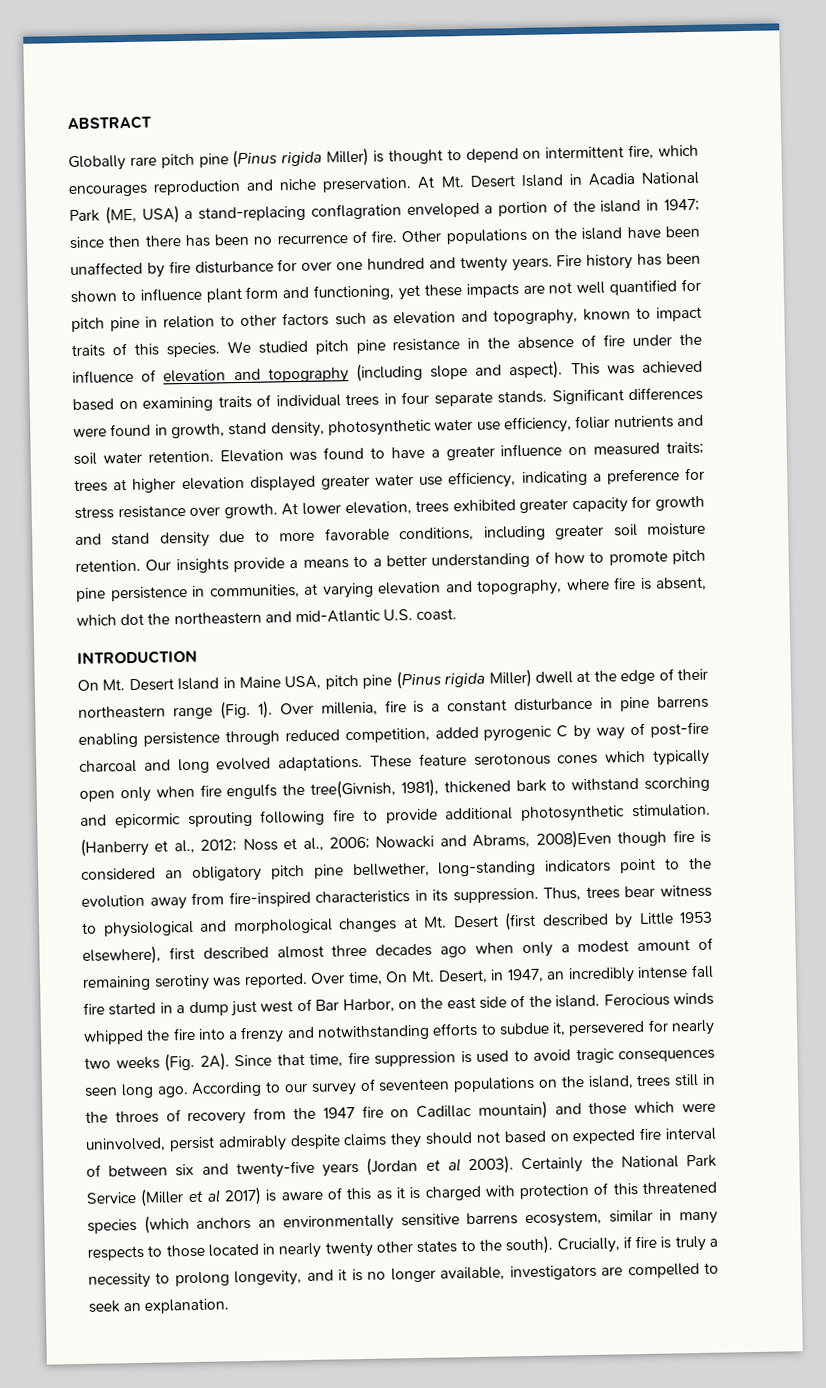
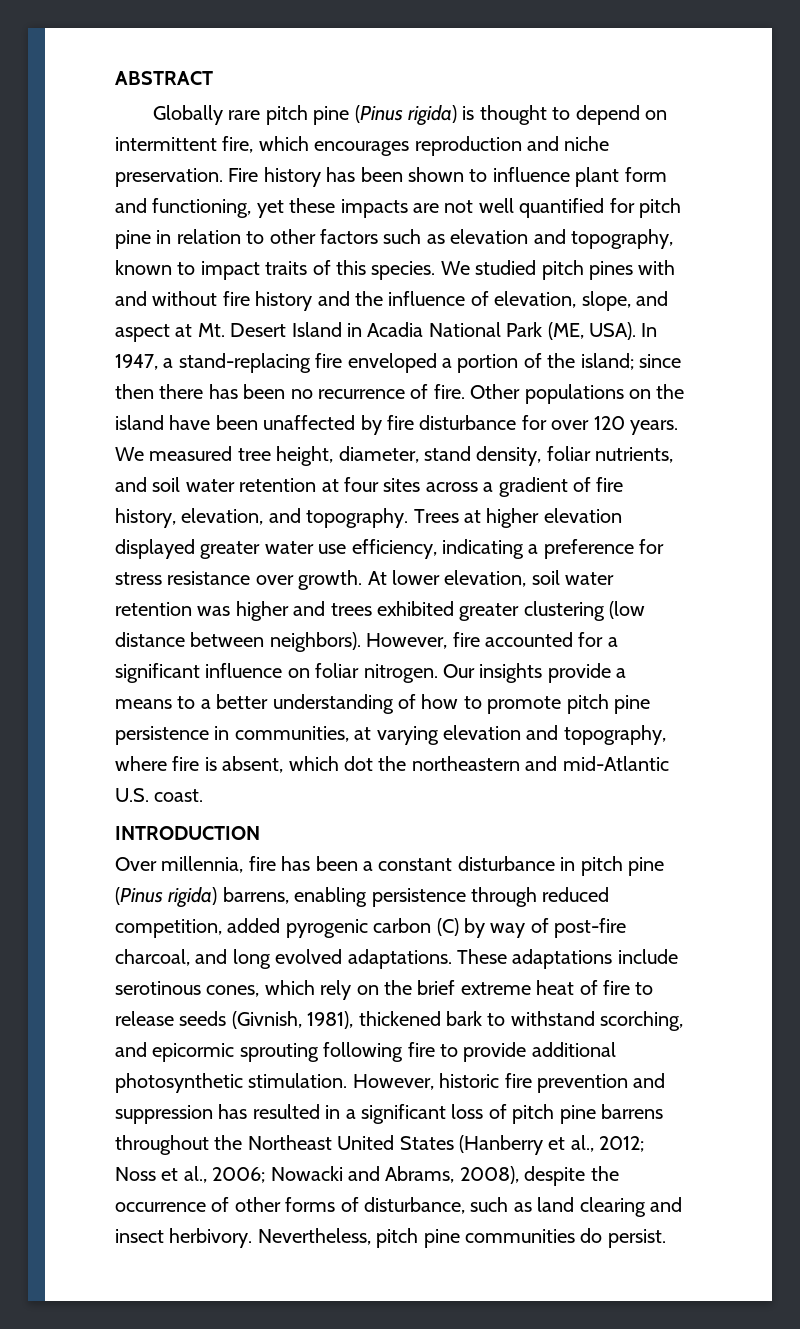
- Globally rare pitch pine (Pinus rigida Miller) is thought to depend on intermittent fire, which encourages reproduction and niche preservation.
+ Globally rare pitch pine (Pinus rigida) is thought to depend on intermittent fire, which encourages reproduction and niche preservation.
- At Mt. Desert Island in Acadia National Park (ME, USA) a stand-replacing conflagration enveloped a portion of the island in 1947; since then there has been no recurrence of fire. Other populations on the island have been unaffected by fire disturbance for over one hundred and twenty years.
- We studied pitch pine resistance in the absence of fire under the influence of elevation and topography (including slope and aspect). This was achieved based on examining traits of individual trees in four separate stands. Significant differences were found in growth, stand density, photosynthetic water use efficiency, foliar nutrients and soil water retention. Elevation was found to have a greater influence on measured traits; trees at higher elevation displayed greater water use efficiency, indicating a preference for stress resistance over growth.
+ We studied pitch pines with and without fire history and the influence of elevation, slope, and aspect at Mt. Desert Island in Acadia National Park (ME, USA). In 1947, a stand-replacing fire enveloped a portion of the island; since then there has been no recurrence of fire. Other populations on the island have been unaffected by fire disturbance for over 120 years. We measured tree height, diameter, stand density, foliar nutrients, and soil water retention at four sites across a gradient of fire history, elevation, and topography. Trees at higher elevation displayed greater water use efficiency, indicating a preference for stress resistance over growth.
- At lower elevation, trees exhibited greater capacity for growth and stand density due to more favorable conditions, including greater soil moisture retention.
+ At lower elevation, soil water retention was higher and trees exhibited greater clustering (low distance between neighbors). However, fire accounted for a significant influence on foliar nitrogen.
- On Mt. Desert Island in Maine USA, pitch pine (Pinus rigida Miller) dwell at the edge of their northeastern range (Fig. 1). Over millenia, fire is a constant disturbance in pine barrens enabling persistence through reduced competition, added pyrogenic C by way of post-fire charcoal and long evolved adaptations.
+ Over millennia, fire has been a constant disturbance in pitch pine (Pinus rigida) barrens, enabling persistence through reduced competition, added pyrogenic carbon (C) by way of post-fire charcoal, and long evolved adaptations.
- These feature serotonous cones which typically open only when fire engulfs the tree(Givnish, 1981), thickened bark to withstand scorching and epicormic sprouting following fire to provide additional photosynthetic stimulation.
+ These adaptations include serotinous cones, which rely on the brief extreme heat of fire to release seeds (Givnish, 1981), thickened bark to withstand scorching, and epicormic sprouting following fire to provide additional photosynthetic stimulation.
- (Hanberry et al., 2012; Noss et al., 2006; Nowacki and Abrams, 2008)Even though fire is considered an obligatory pitch pine bellwether, long-standing indicators point to the evolution away from fire-inspired characteristics in its suppression. Thus, trees bear witness to physiological and morphological changes at Mt. Desert (first described by Little 1953 elsewhere), first described almost three decades ago when only a modest amount of remaining serotiny was reported. Over time, On Mt. Desert, in 1947, an incredibly intense fall fire started in a dump just west of Bar Harbor, on the east side of the island. Ferocious winds whipped the fire into a frenzy and notwithstanding efforts to subdue it, persevered for nearly two weeks (Fig. 2A). Since that time, fire suppression is used to avoid tragic consequences seen long ago. According to our survey of seventeen populations on the island, trees still in the throes of recovery from the 1947 fire on Cadillac mountain) and those which were uninvolved, persist admirably despite claims they should not based on expected fire interval of between six and twenty-five years (Jordan et al 2003). Certainly the National Park Service (Miller et al 2017) is aware of this as it is charged with protection of this threatened species (which anchors an environmentally sensitive barrens ecosystem, similar in many respects to those located in nearly twenty other states to the south). Crucially, if fire is truly a necessity to prolong longevity, and it is no longer available, investigators are compelled to seek an explanation.
+ However, historic fire prevention and suppression has resulted in a significant loss of pitch pine barrens throughout the Northeast United States (Hanberry et al., 2012; Noss et al., 2006; Nowacki and Abrams, 2008), despite the occurrence of other forms of disturbance, such as land clearing and insect herbivory. Nevertheless, pitch pine communities do persist.

